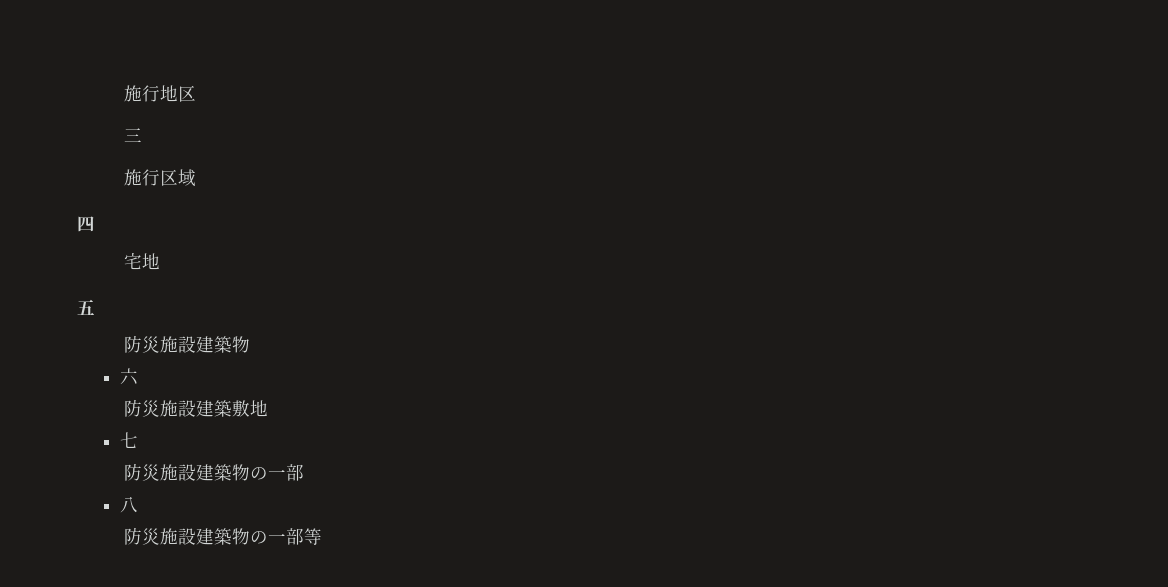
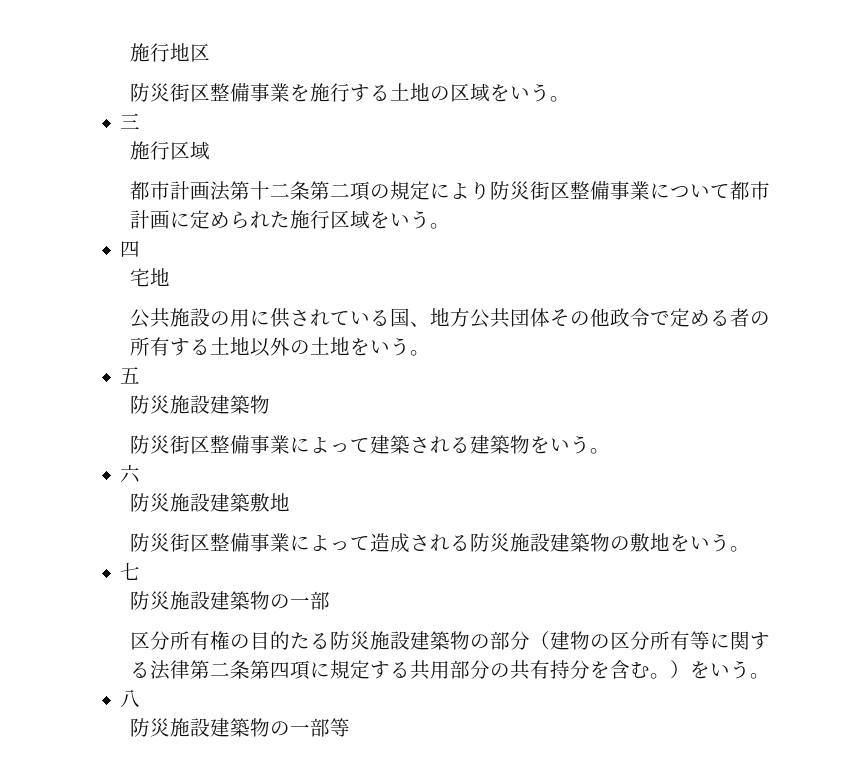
+ 防災街区整備事業を施行する土地の区域をいう。
  三
  施行区域
+ 都市計画法第十二条第二項の規定により防災街区整備事業について都市計画に定められた施行区域をいう。
  四
  宅地
+ 公共施設の用に供されている国、地方公共団体その他政令で定める者の所有する土地以外の土地をいう。
  五
  防災施設建築物
+ 防災街区整備事業によって建築される建築物をいう。
+ 防災街区整備事業によって造成される防災施設建築物の敷地をいう。
+ 区分所有権の目的たる防災施設建築物の部分（建物の区分所有等に関する法律第二条第四項に規定する共用部分の共有持分を含む。）をいう。

